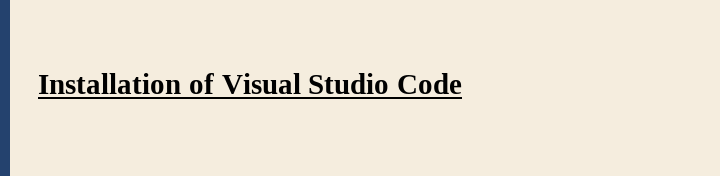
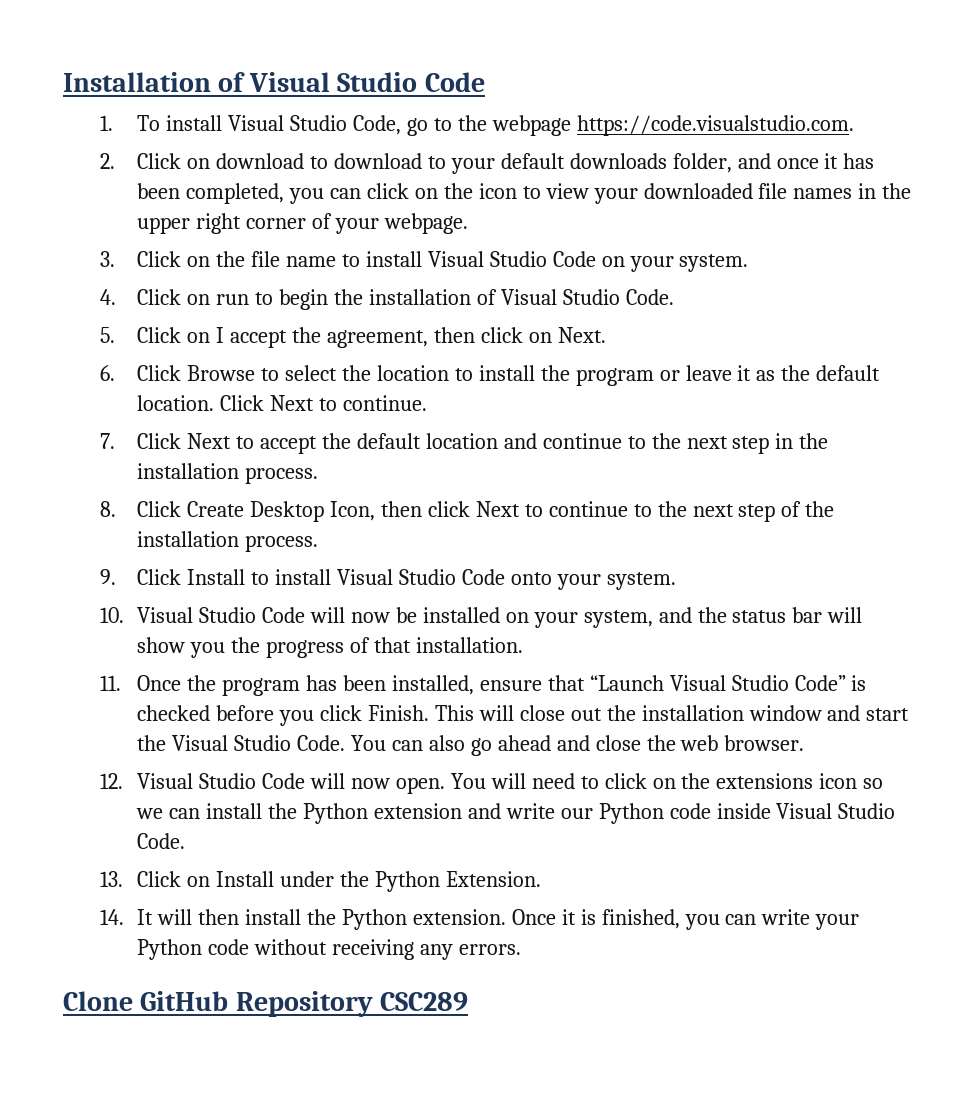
+ 1. To install Visual Studio Code, go to the webpage https://code.visualstudio.com.
+ 2. Click on download to download to your default downloads folder, and once it has been completed, you can click on the icon to view your downloaded file names in the upper right corner of your webpage.
+ 3. Click on the file name to install Visual Studio Code on your system.
+ 4. Click on run to begin the installation of Visual Studio Code.
+ 5. Click on I accept the agreement, then click on Next.
+ 6. Click Browse to select the location to install the program or leave it as the default location. Click Next to continue.
+ 7. Click Next to accept the default location and continue to the next step in the installation process.
+ 8. Click Create Desktop Icon, then click Next to continue to the next step of the installation process.
+ 9. Click Install to install Visual Studio Code onto your system.
+ 10. Visual Studio Code will now be installed on your system, and the status bar will show you the progress of that installation.
+ 11. Once the program has been installed, ensure that “Launch Visual Studio Code” is checked before you click Finish. This will close out the installation window and start the Visual Studio Code. You can also go ahead and close the web browser.
+ 12. Visual Studio Code will now open. You will need to click on the extensions icon so we can install the Python extension and write our Python code inside Visual Studio Code.
+ 13. Click on Install under the Python Extension.
+ 14. It will then install the Python extension. Once it is finished, you can write your Python code without receiving any errors.
+ Clone GitHub Repository CSC289

